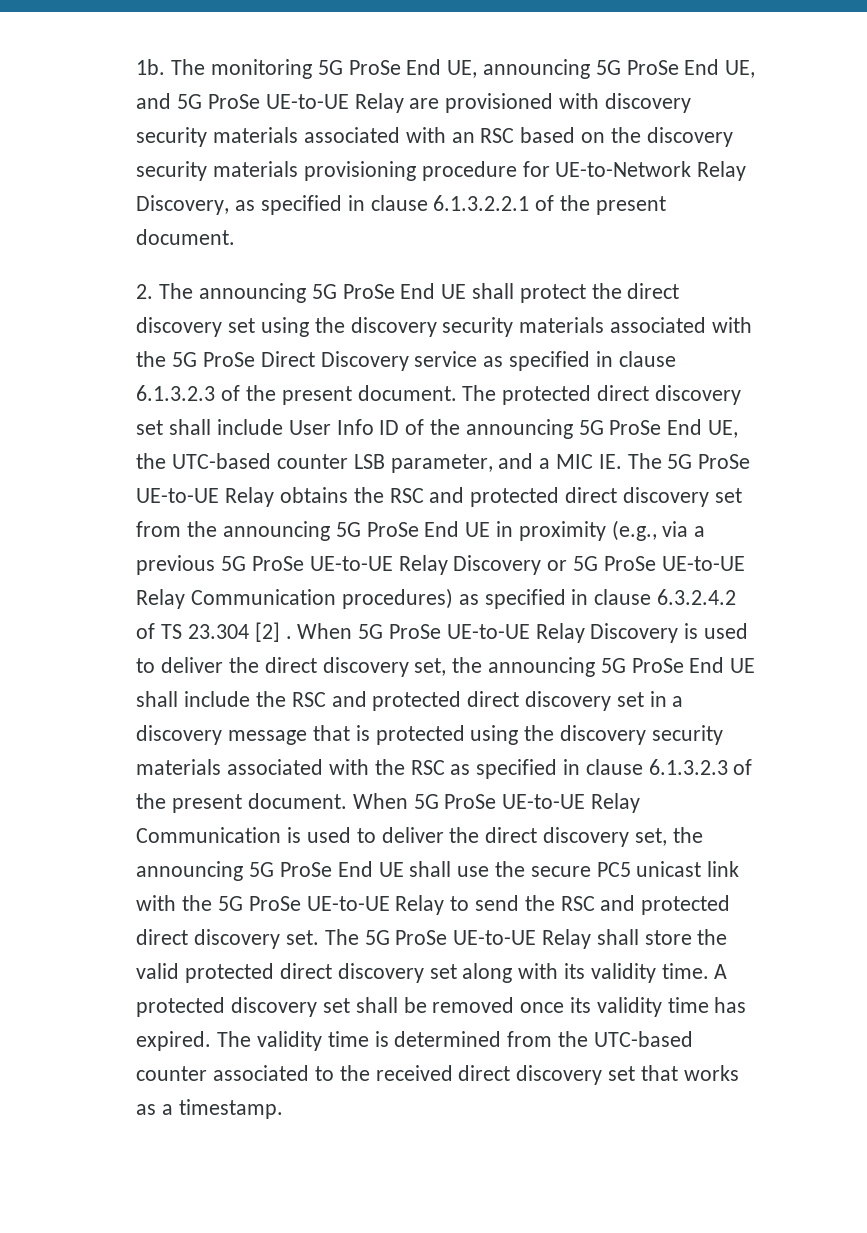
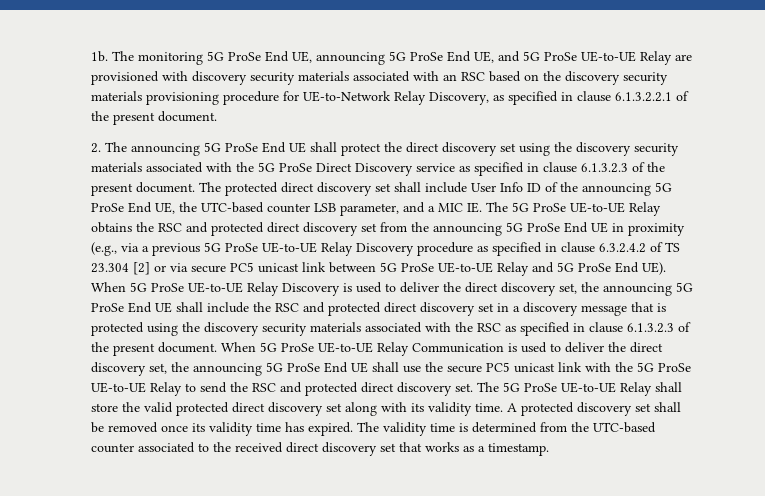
- The protected direct discovery set shall include User Info ID of the announcing 5G ProSe End UE, the UTC-based counter LSB parameter, and a MIC IE. The 5G ProSe UE-to-UE Relay obtains the RSC and protected direct discovery set from the announcing 5G ProSe End UE in proximity (e.g., via a previous 5G ProSe UE-to-UE Relay Discovery or 5G ProSe UE-to-UE Relay Communication procedures) as specified in clause 6.3.2.4.2 of TS 23.304 [2] . When 5G ProSe UE-to-UE Relay Discovery is used to deliver the direct discovery set, the announcing 5G ProSe End UE shall include the RSC and protected direct discovery set in a discovery message that is protected using the discovery security materials associated with the RSC as specified in clause 6.1.3.2.3 of the present document.
+ The protected direct discovery set shall include User Info ID of the announcing 5G ProSe End UE, the UTC-based counter LSB parameter, and a MIC IE. The 5G ProSe UE-to-UE Relay obtains the RSC and protected direct discovery set from the announcing 5G ProSe End UE in proximity (e.g., via a previous 5G ProSe UE-to-UE Relay Discovery procedure as specified in clause 6.3.2.4.2 of TS 23.304 [2] or via secure PC5 unicast link between 5G ProSe UE-to-UE Relay and 5G ProSe End UE). When 5G ProSe UE-to-UE Relay Discovery is used to deliver the direct discovery set, the announcing 5G ProSe End UE shall include the RSC and protected direct discovery set in a discovery message that is protected using the discovery security materials associated with the RSC as specified in clause 6.1.3.2.3 of the present document.

